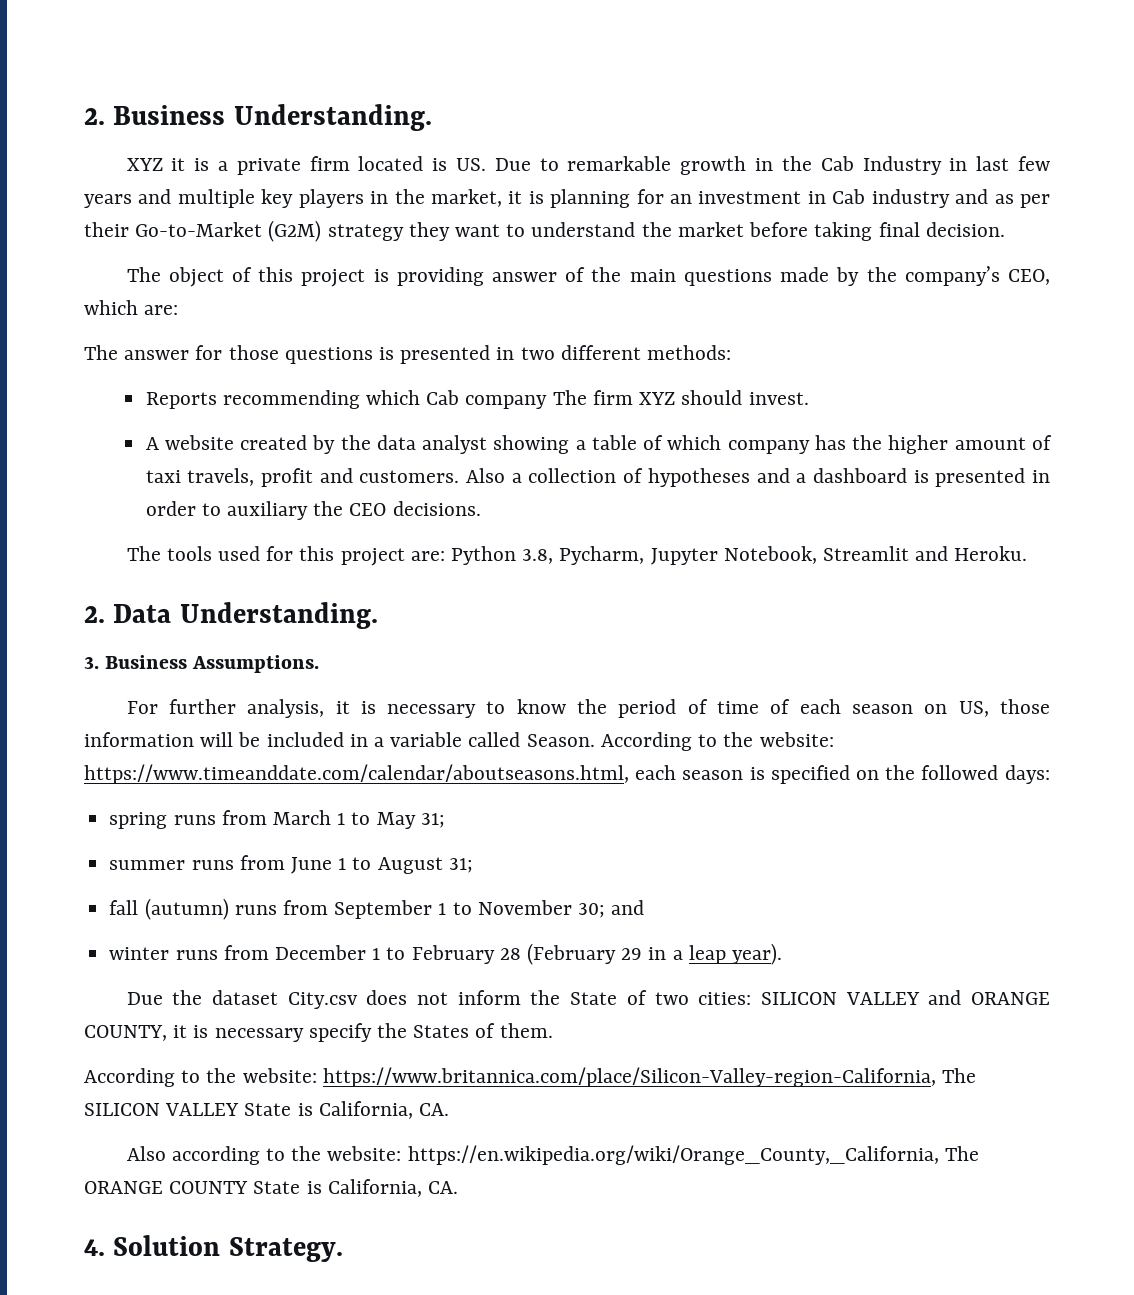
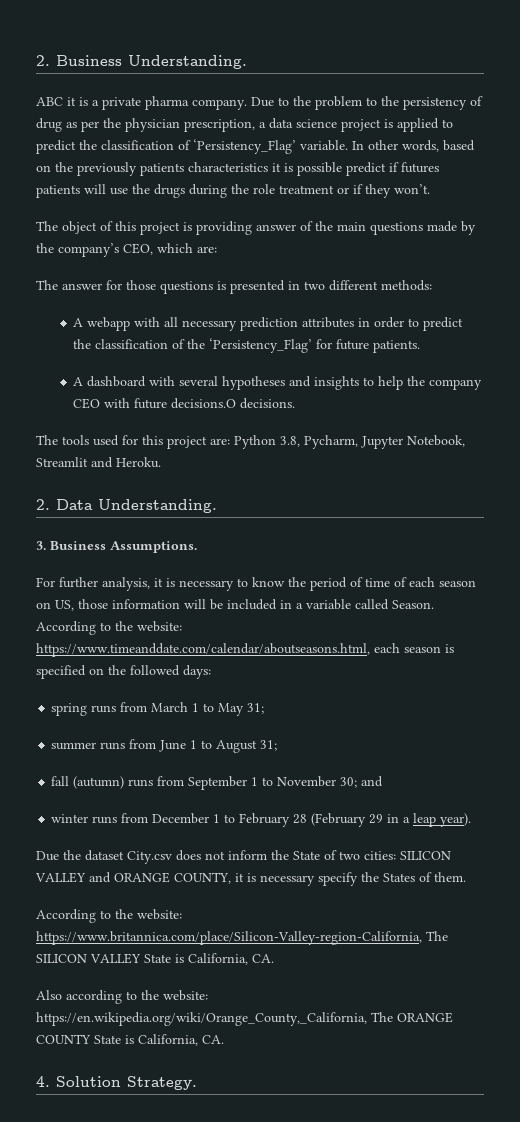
- XYZ it is a private firm located is US. Due to remarkable growth in the Cab Industry in last few years and multiple key players in the market, it is planning for an investment in Cab industry and as per their Go-to-Market (G2M) strategy they want to understand the market before taking final decision.
+ ABC it is a private pharma company. Due to the problem to the persistency of drug as per the physician prescription, a data science project is applied to predict the classification of ‘Persistency_Flag’ variable. In other words, based on the previously patients characteristics it is possible predict if futures patients will use the drugs during the role treatment or if they won’t.
- Reports recommending which Cab company The firm XYZ should invest.
- A website created by the data analyst showing a table of which company has the higher amount of taxi travels, profit and customers. Also a collection of hypotheses and a dashboard is presented in order to auxiliary the CEO decisions.
+ A webapp with all necessary prediction attributes in order to predict the classification of the ‘Persistency_Flag’ for future patients.
+ A dashboard with several hypotheses and insights to help the company CEO with future decisions.O decisions.

